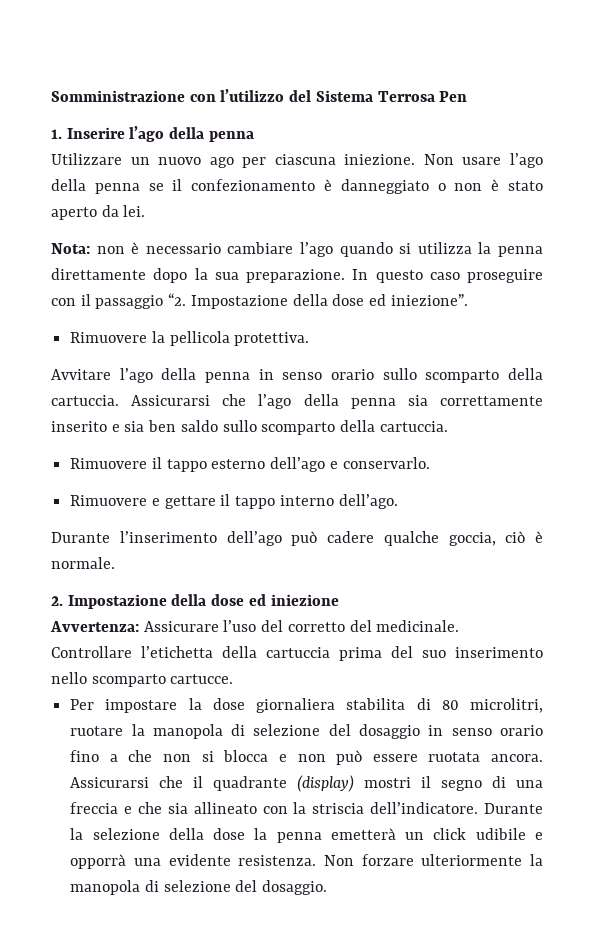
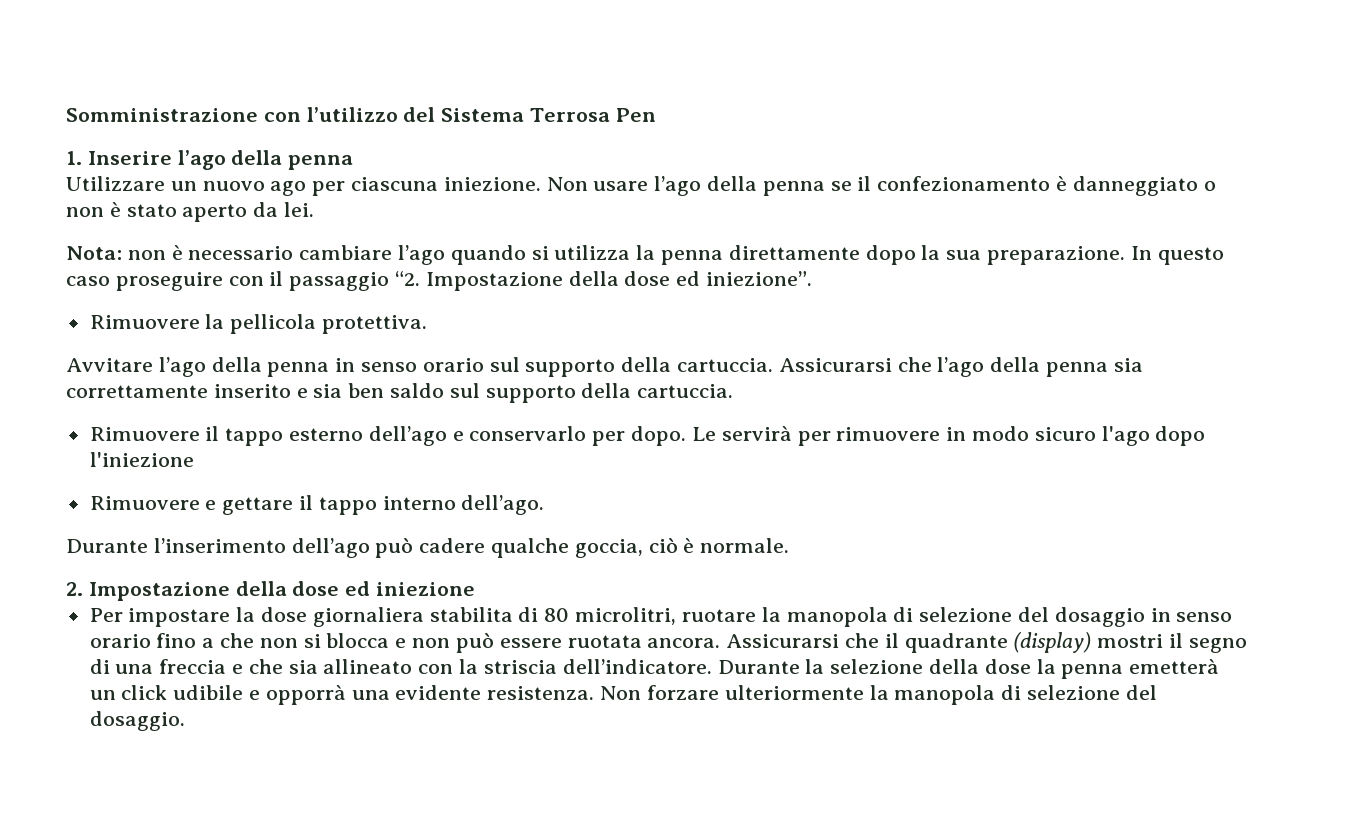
- Avvitare l’ago della penna in senso orario sullo scomparto della cartuccia.
+ Avvitare l’ago della penna in senso orario sul supporto della cartuccia.
- Assicurarsi che l’ago della penna sia correttamente inserito e sia ben saldo sullo scomparto della cartuccia.
+ Assicurarsi che l’ago della penna sia correttamente inserito e sia ben saldo sul supporto della cartuccia.
- Rimuovere il tappo esterno dell’ago e conservarlo.
+ Rimuovere il tappo esterno dell’ago e conservarlo per dopo. Le servirà per rimuovere in modo sicuro l'ago dopo l'iniezione
- Avvertenza: Assicurare l’uso del corretto del medicinale. Controllare l’etichetta della cartuccia prima del suo inserimento nello scomparto cartucce.

